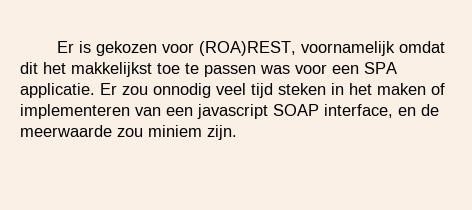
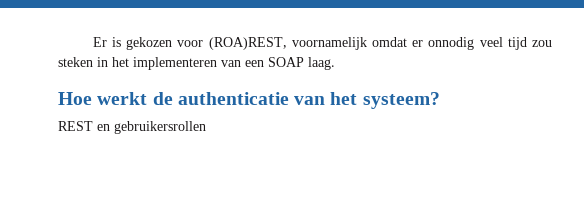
- Er is gekozen voor (ROA)REST, voornamelijk omdat dit het makkelijkst toe te passen was voor een SPA applicatie. Er zou onnodig veel tijd steken in het maken of implementeren van een javascript SOAP interface, en de meerwaarde zou miniem zijn.
+ Er is gekozen voor (ROA)REST, voornamelijk omdat er onnodig veel tijd zou steken in het implementeren van een SOAP laag.
+ Hoe werkt de authenticatie van het systeem?
+ REST en gebruikersrollen

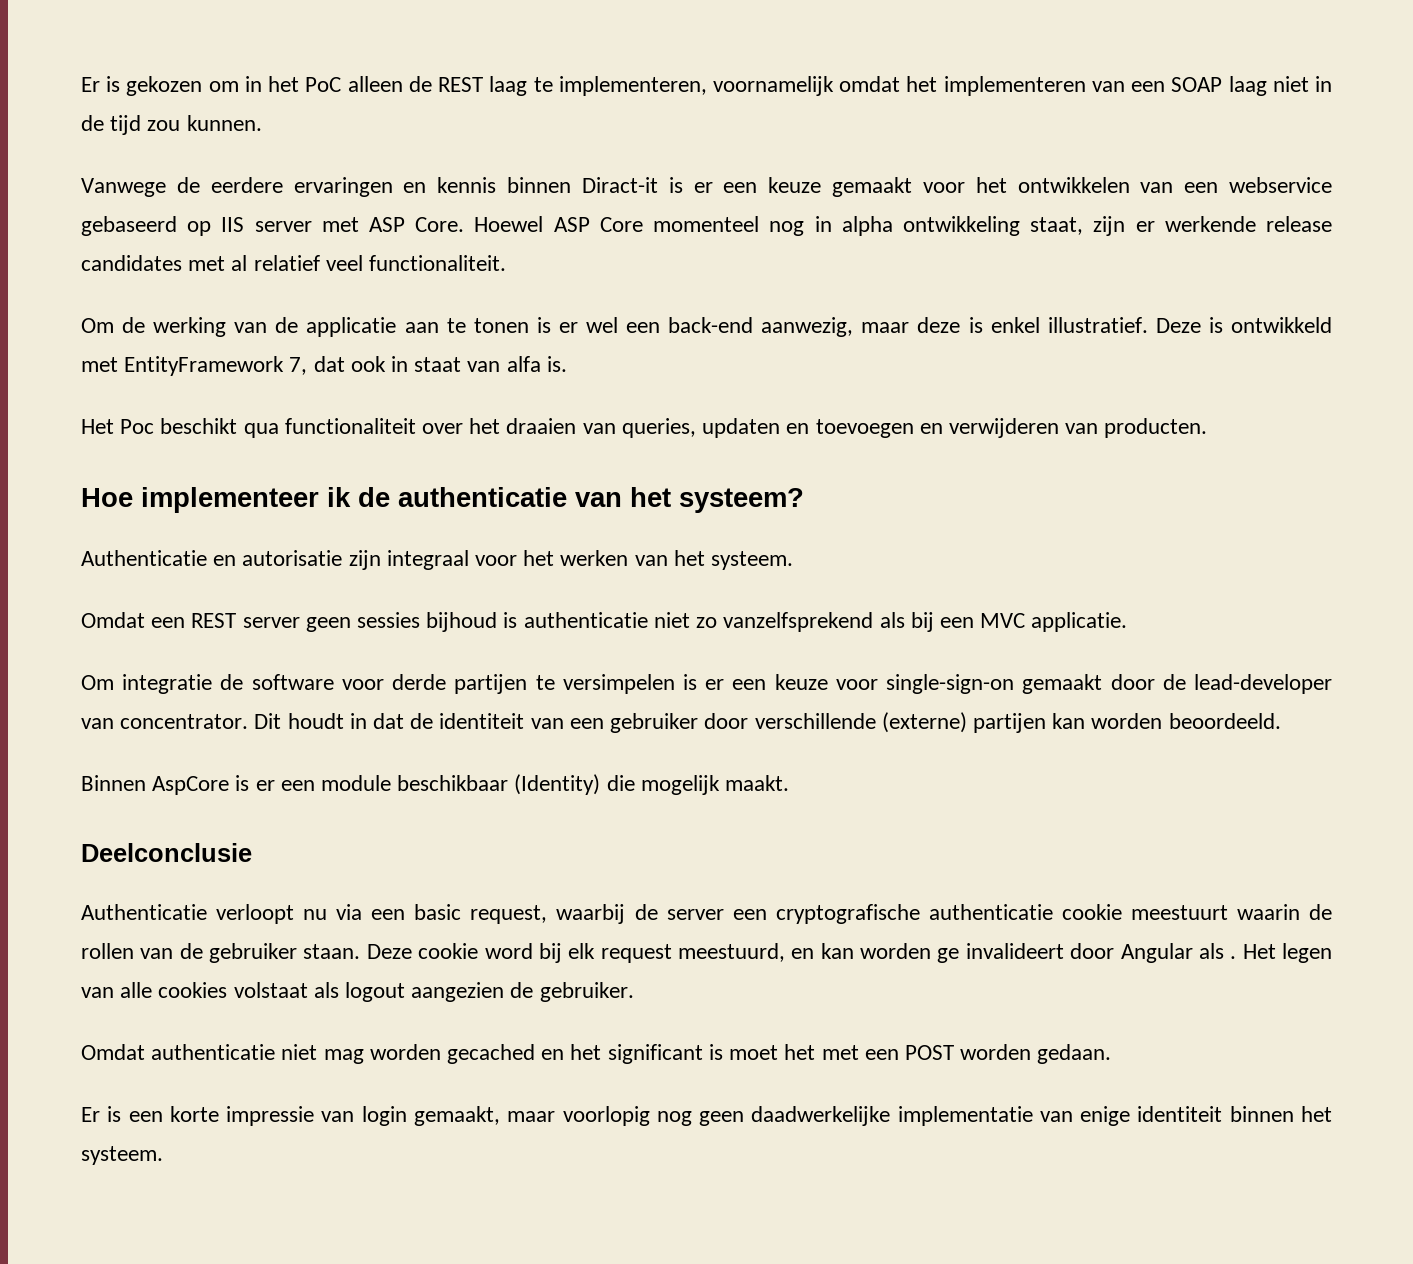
- Er is gekozen voor (ROA)REST, voornamelijk omdat er onnodig veel tijd zou steken in het implementeren van een SOAP laag.
+ Er is gekozen om in het PoC alleen de REST laag te implementeren, voornamelijk omdat het implementeren van een SOAP laag niet in de tijd zou kunnen.
+ Vanwege de eerdere ervaringen en kennis binnen Diract-it is er een keuze gemaakt voor het ontwikkelen van een webservice gebaseerd op IIS server met ASP Core. Hoewel ASP Core momenteel nog in alpha ontwikkeling staat, zijn er werkende release candidates met al relatief veel functionaliteit.
+ Om de werking van de applicatie aan te tonen is er wel een back-end aanwezig, maar deze is enkel illustratief. Deze is ontwikkeld met EntityFramework 7, dat ook in staat van alfa is.
+ Het Poc beschikt qua functionaliteit over het draaien van queries, updaten en toevoegen en verwijderen van producten.
- Hoe werkt de authenticatie van het systeem?
+ Hoe implementeer ik de authenticatie van het systeem?
- REST en gebruikersrollen
+ Authenticatie en autorisatie zijn integraal voor het werken van het systeem.
+ Omdat een REST server geen sessies bijhoud is authenticatie niet zo vanzelfsprekend als bij een MVC applicatie.
+ Om integratie de software voor derde partijen te versimpelen is er een keuze voor single-sign-on gemaakt door de lead-developer van concentrator. Dit houdt in dat de identiteit van een gebruiker door verschillende (externe) partijen kan worden beoordeeld.
+ Binnen AspCore is er een module beschikbaar (Identity) die mogelijk maakt.
+ Deelconclusie
+ Authenticatie verloopt nu via een basic request, waarbij de server een cryptografische authenticatie cookie meestuurt waarin de rollen van de gebruiker staan. Deze cookie word bij elk request meestuurd, en kan worden ge invalideert door Angular als . Het legen van alle cookies volstaat als logout aangezien de gebruiker.
+ Omdat authenticatie niet mag worden gecached en het significant is moet het met een POST worden gedaan.
+ Er is een korte impressie van login gemaakt, maar voorlopig nog geen daadwerkelijke implementatie van enige identiteit binnen het systeem.

